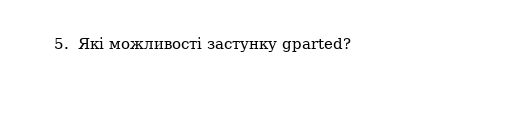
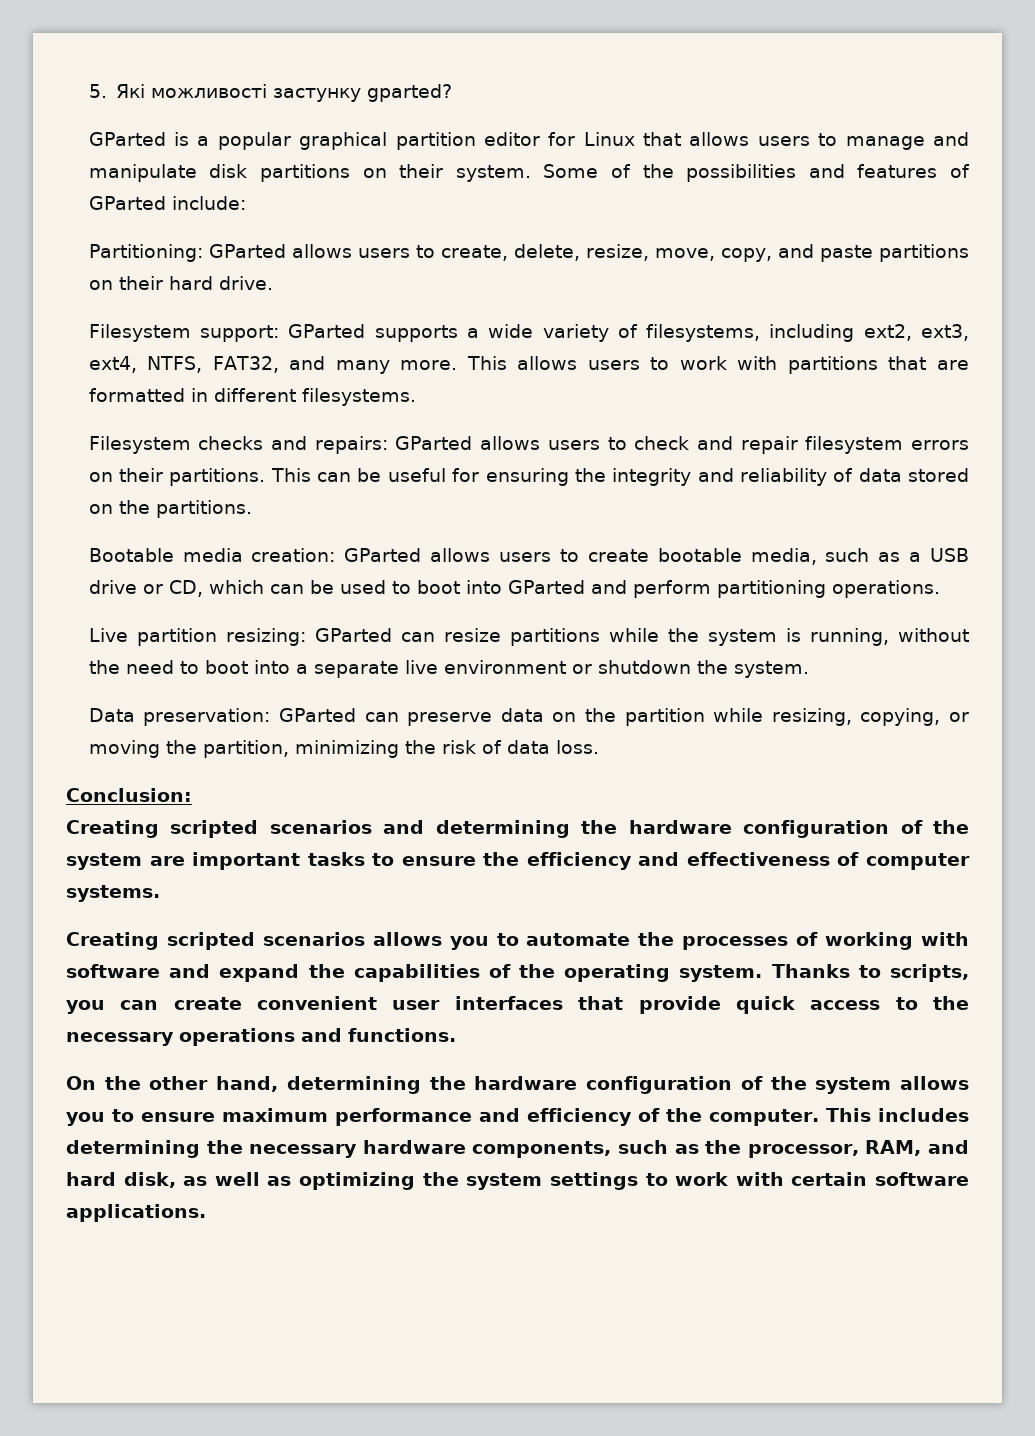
+ GParted is a popular graphical partition editor for Linux that allows users to manage and manipulate disk partitions on their system. Some of the possibilities and features of GParted include:
+ Partitioning: GParted allows users to create, delete, resize, move, copy, and paste partitions on their hard drive.
+ Filesystem support: GParted supports a wide variety of filesystems, including ext2, ext3, ext4, NTFS, FAT32, and many more. This allows users to work with partitions that are formatted in different filesystems.
+ Filesystem checks and repairs: GParted allows users to check and repair filesystem errors on their partitions. This can be useful for ensuring the integrity and reliability of data stored on the partitions.
+ Bootable media creation: GParted allows users to create bootable media, such as a USB drive or CD, which can be used to boot into GParted and perform partitioning operations.
+ Live partition resizing: GParted can resize partitions while the system is running, without the need to boot into a separate live environment or shutdown the system.
+ Data preservation: GParted can preserve data on the partition while resizing, copying, or moving the partition, minimizing the risk of data loss.
+ Conclusion:
+ Creating scripted scenarios and determining the hardware configuration of the system are important tasks to ensure the efficiency and effectiveness of computer systems.
+ Creating scripted scenarios allows you to automate the processes of working with software and expand the capabilities of the operating system. Thanks to scripts, you can create convenient user interfaces that provide quick access to the necessary operations and functions.
+ On the other hand, determining the hardware configuration of the system allows you to ensure maximum performance and efficiency of the computer. This includes determining the necessary hardware components, such as the processor, RAM, and hard disk, as well as optimizing the system settings to work with certain software applications.

